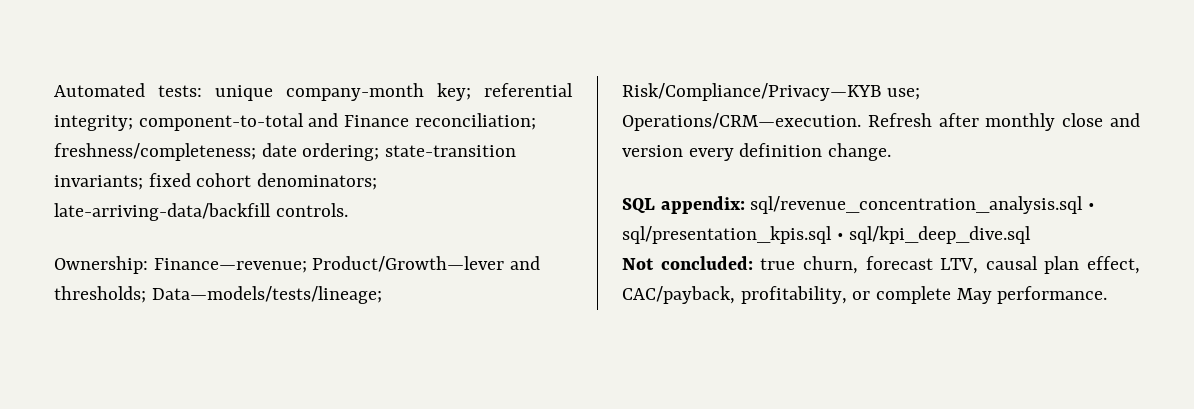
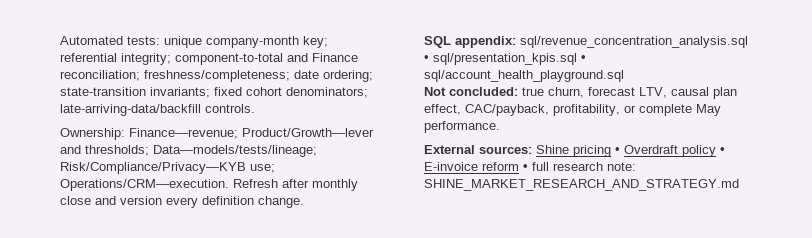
- SQL appendix: sql/revenue_concentration_analysis.sql • sql/presentation_kpis.sql • sql/kpi_deep_dive.sql
+ SQL appendix: sql/revenue_concentration_analysis.sql • sql/presentation_kpis.sql • sql/account_health_playground.sql
+ External sources: Shine pricing • Overdraft policy • E-invoice reform • full research note: SHINE_MARKET_RESEARCH_AND_STRATEGY.md

